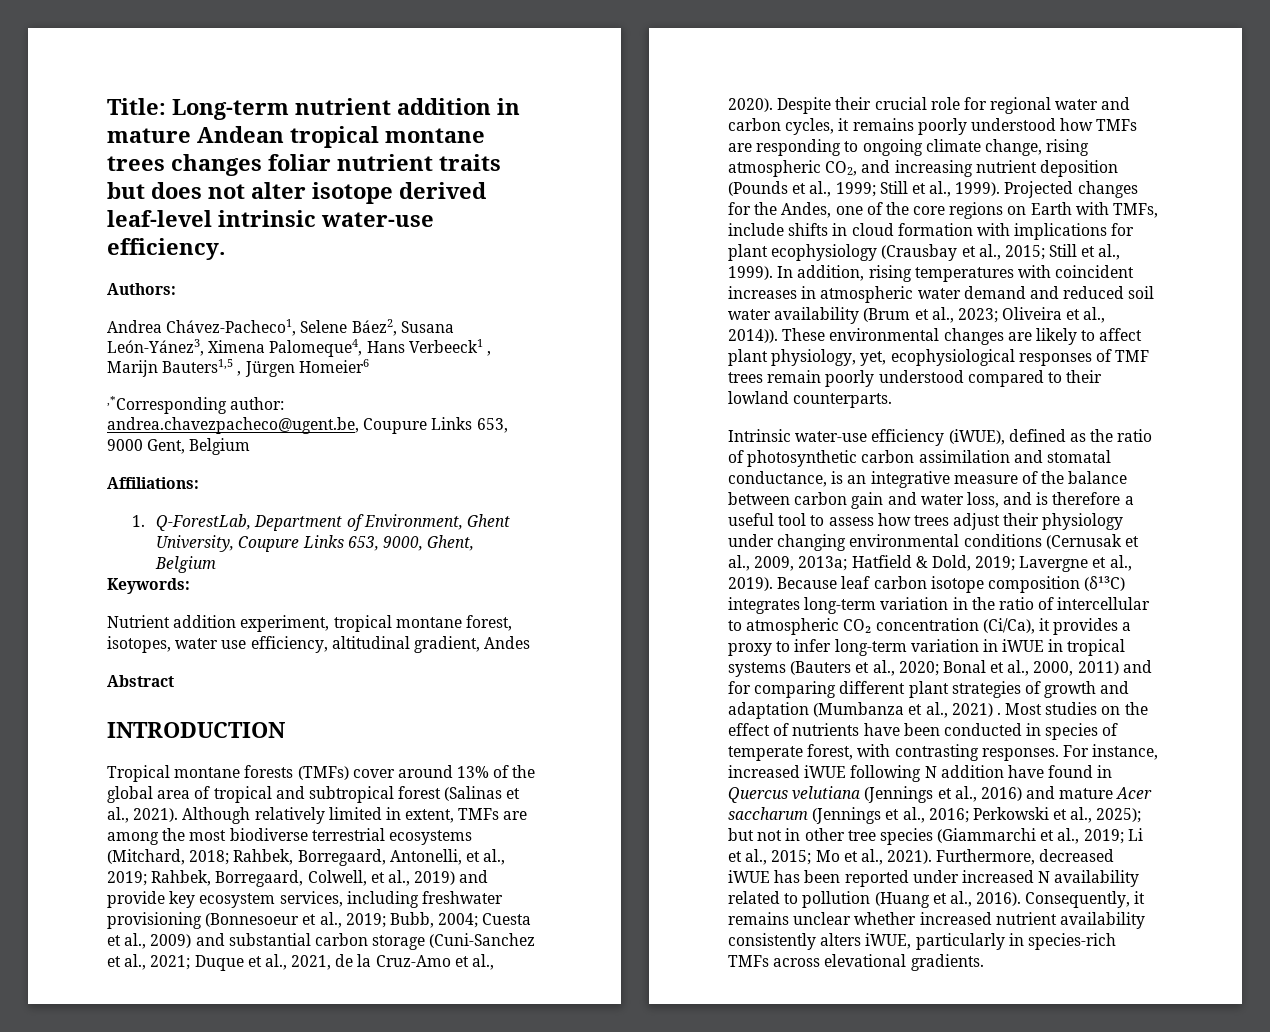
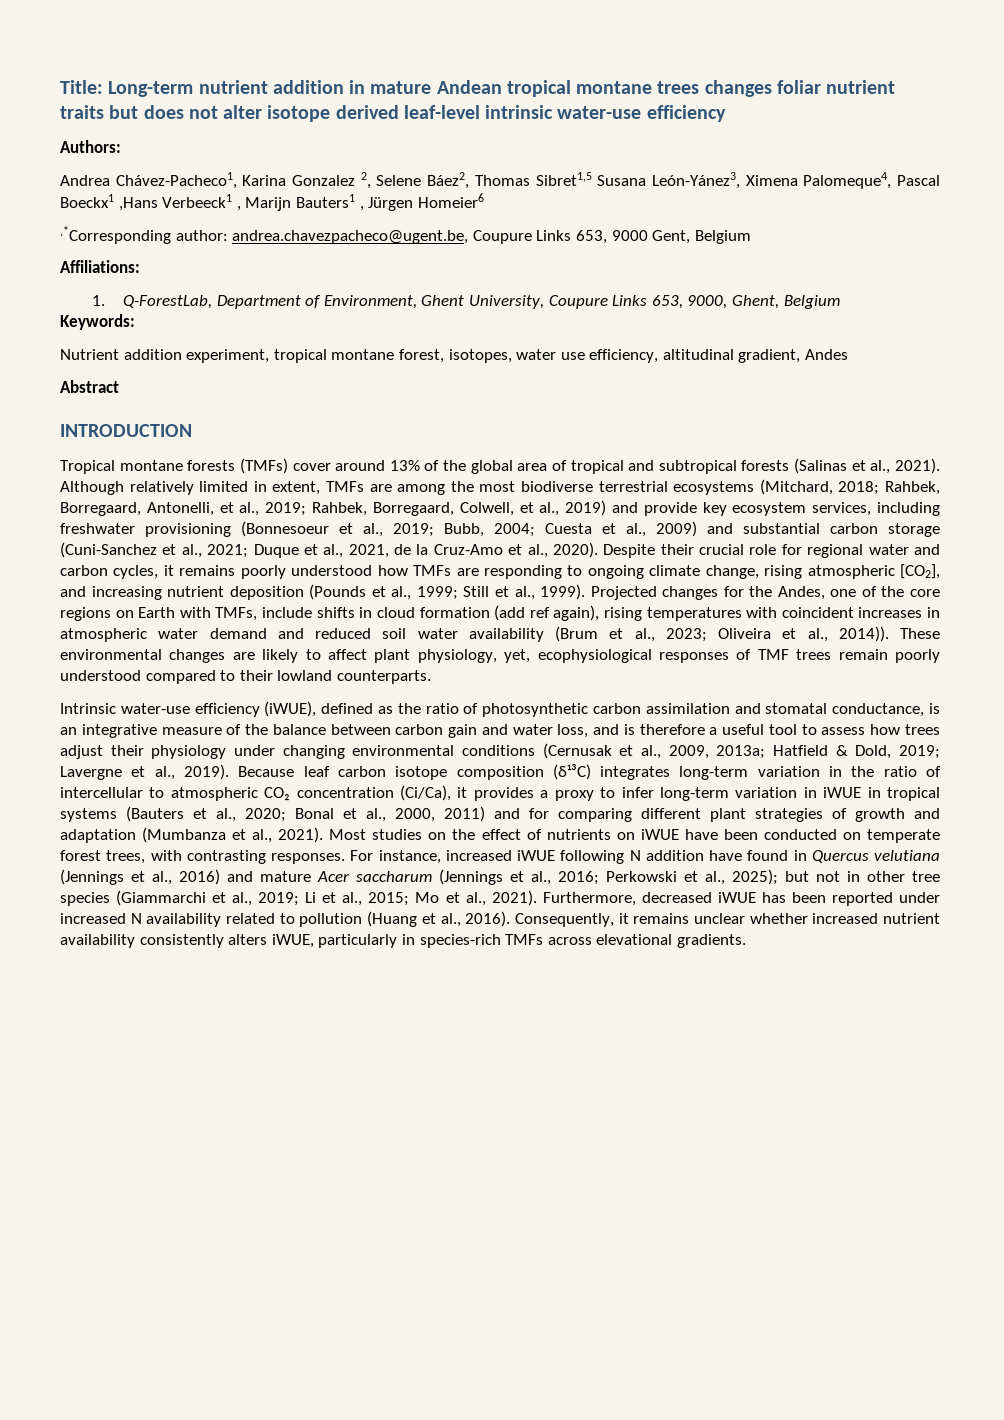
- Title: Long-term nutrient addition in mature Andean tropical montane trees changes foliar nutrient traits but does not alter isotope derived leaf-level intrinsic water-use efficiency.
+ Title: Long-term nutrient addition in mature Andean tropical montane trees changes foliar nutrient traits but does not alter isotope derived leaf-level intrinsic water-use efficiency
- Andrea Chávez-Pacheco1, Selene Báez2, Susana León-Yánez3, Ximena Palomeque4, Hans Verbeeck1 , Marijn Bauters1,5 , Jürgen Homeier6
+ Andrea Chávez-Pacheco1, Karina Gonzalez 2, Selene Báez2, Thomas Sibret1,5 Susana León-Yánez3, Ximena Palomeque4, Pascal Boeckx1 ,Hans Verbeeck1 , Marijn Bauters1 , Jürgen Homeier6
- Tropical montane forests (TMFs) cover around 13% of the global area of tropical and subtropical forest (Salinas et al., 2021).
+ Tropical montane forests (TMFs) cover around 13% of the global area of tropical and subtropical forests (Salinas et al., 2021).
- Despite their crucial role for regional water and carbon cycles, it remains poorly understood how TMFs are responding to ongoing climate change, rising atmospheric CO2, and increasing nutrient deposition (Pounds et al., 1999; Still et al., 1999).
+ Despite their crucial role for regional water and carbon cycles, it remains poorly understood how TMFs are responding to ongoing climate change, rising atmospheric [CO2], and increasing nutrient deposition (Pounds et al., 1999; Still et al., 1999).
- Projected changes for the Andes, one of the core regions on Earth with TMFs, include shifts in cloud formation with implications for plant ecophysiology (Crausbay et al., 2015; Still et al., 1999). In addition, rising temperatures with coincident increases in atmospheric water demand and reduced soil water availability (Brum et al., 2023; Oliveira et al., 2014)).
+ Projected changes for the Andes, one of the core regions on Earth with TMFs, include shifts in cloud formation (add ref again), rising temperatures with coincident increases in atmospheric water demand and reduced soil water availability (Brum et al., 2023; Oliveira et al., 2014)).
- Because leaf carbon isotope composition (δ¹³C) integrates long-term variation in the ratio of intercellular to atmospheric CO₂ concentration (Ci/Ca), it provides a proxy to infer long-term variation in iWUE in tropical systems (Bauters et al., 2020; Bonal et al., 2000, 2011) and for comparing different plant strategies of growth and adaptation (Mumbanza et al., 2021) .
+ Because leaf carbon isotope composition (δ¹³C) integrates long-term variation in the ratio of intercellular to atmospheric CO₂ concentration (Ci/Ca), it provides a proxy to infer long-term variation in iWUE in tropical systems (Bauters et al., 2020; Bonal et al., 2000, 2011) and for comparing different plant strategies of growth and adaptation (Mumbanza et al., 2021).
- Most studies on the effect of nutrients have been conducted in species of temperate forest, with contrasting responses.
+ Most studies on the effect of nutrients on iWUE have been conducted on temperate forest trees, with contrasting responses.

